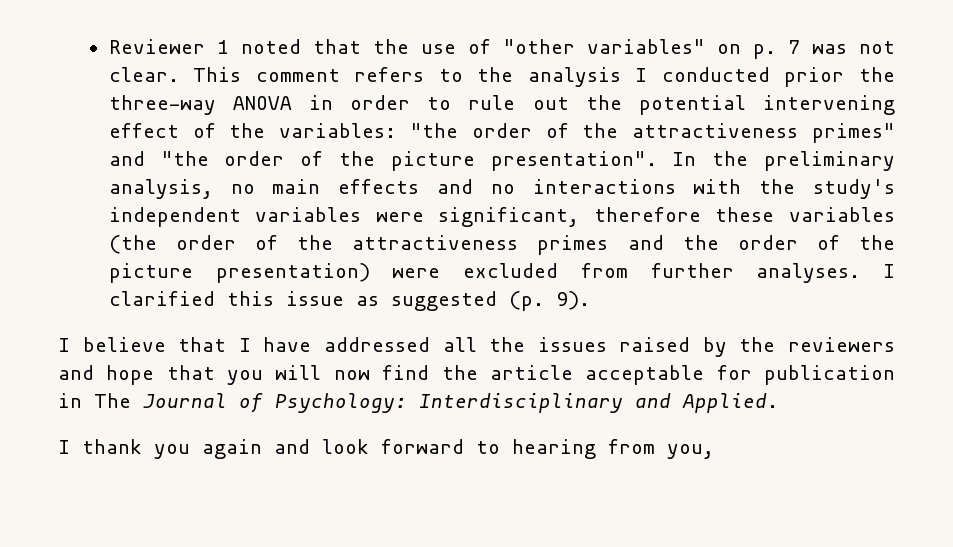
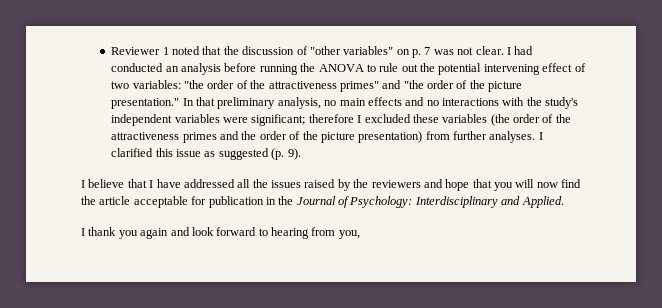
- Reviewer 1 noted that the use of "other variables" on p. 7 was not clear.
+ Reviewer 1 noted that the discussion of "other variables" on p. 7 was not clear.
- This comment refers to the analysis I conducted prior the three-way ANOVA in order to rule out the potential intervening effect of the variables: "the order of the attractiveness primes" and "the order of the picture presentation". In the preliminary analysis, no main effects and no interactions with the study's independent variables were significant, therefore these variables (the order of the attractiveness primes and the order of the picture presentation) were excluded from further analyses.
+ I had conducted an analysis before running the ANOVA to rule out the potential intervening effect of two variables: "the order of the attractiveness primes" and "the order of the picture presentation." In that preliminary analysis, no main effects and no interactions with the study's independent variables were significant; therefore I excluded these variables (the order of the attractiveness primes and the order of the picture presentation) from further analyses.
- I believe that I have addressed all the issues raised by the reviewers and hope that you will now find the article acceptable for publication in The Journal of Psychology: Interdisciplinary and Applied.
+ I believe that I have addressed all the issues raised by the reviewers and hope that you will now find the article acceptable for publication in the Journal of Psychology: Interdisciplinary and Applied.

